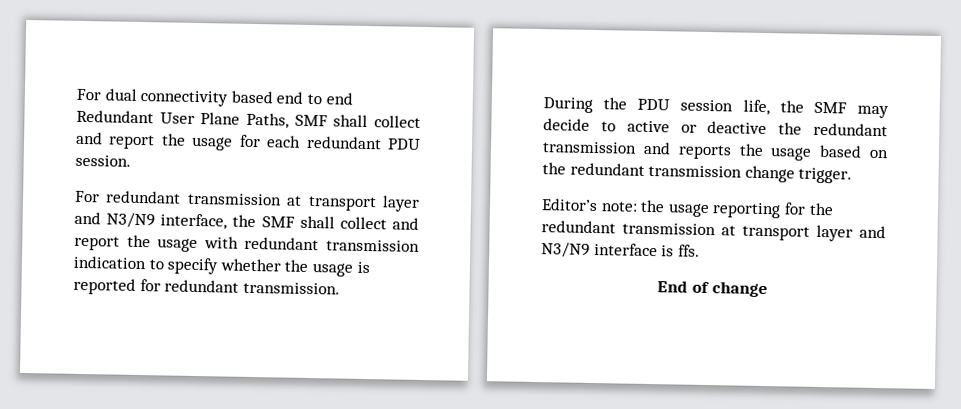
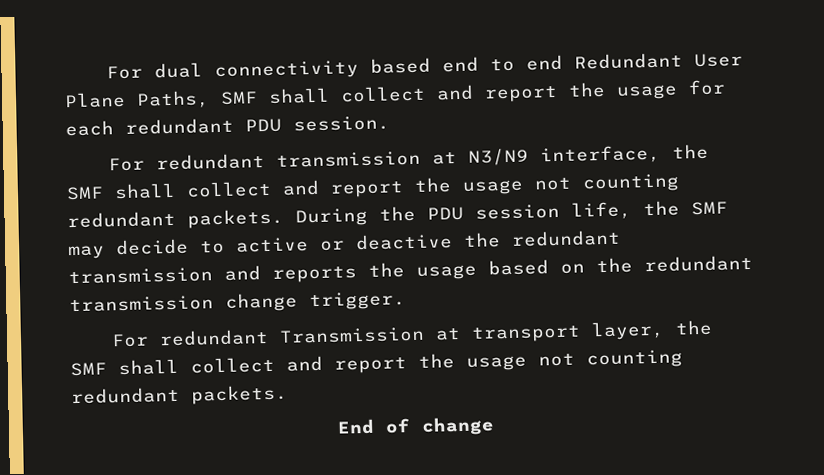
- For redundant transmission at transport layer and N3/N9 interface, the SMF shall collect and report the usage with redundant transmission indication to specify whether the usage is reported for redundant transmission.
- During the PDU session life, the SMF may decide to active or deactive the redundant transmission and reports the usage based on the redundant transmission change trigger.
+ For redundant transmission at N3/N9 interface, the SMF shall collect and report the usage not counting redundant packets. During the PDU session life, the SMF may decide to active or deactive the redundant transmission and reports the usage based on the redundant transmission change trigger.
- Editor’s note: the usage reporting for the redundant transmission at transport layer and N3/N9 interface is ffs.
+ For redundant Transmission at transport layer, the SMF shall collect and report the usage not counting redundant packets.

